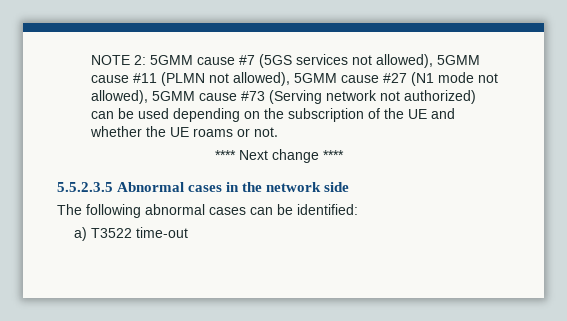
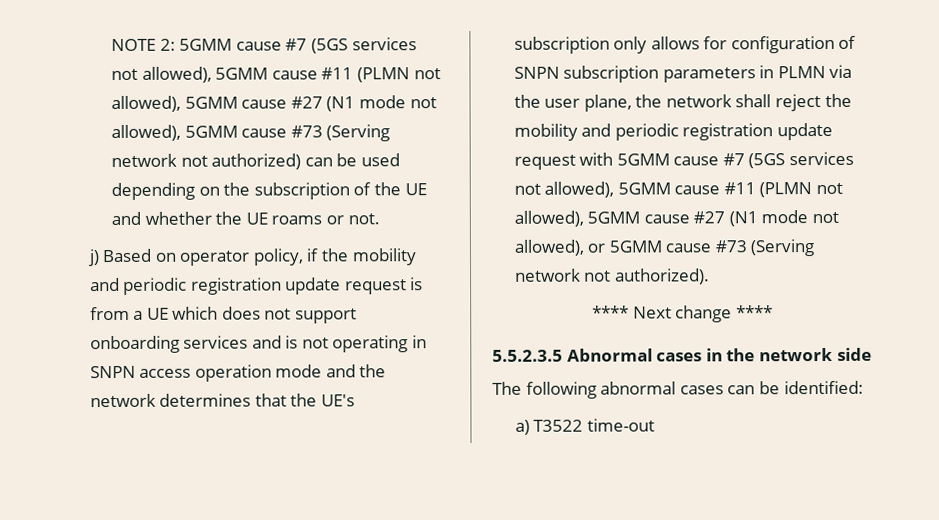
+ j) Based on operator policy, if the mobility and periodic registration update request is from a UE which does not support onboarding services and is not operating in SNPN access operation mode and the network determines that the UE's subscription only allows for configuration of SNPN subscription parameters in PLMN via the user plane, the network shall reject the mobility and periodic registration update request with 5GMM cause #7 (5GS services not allowed), 5GMM cause #11 (PLMN not allowed), 5GMM cause #27 (N1 mode not allowed), or 5GMM cause #73 (Serving network not authorized).

